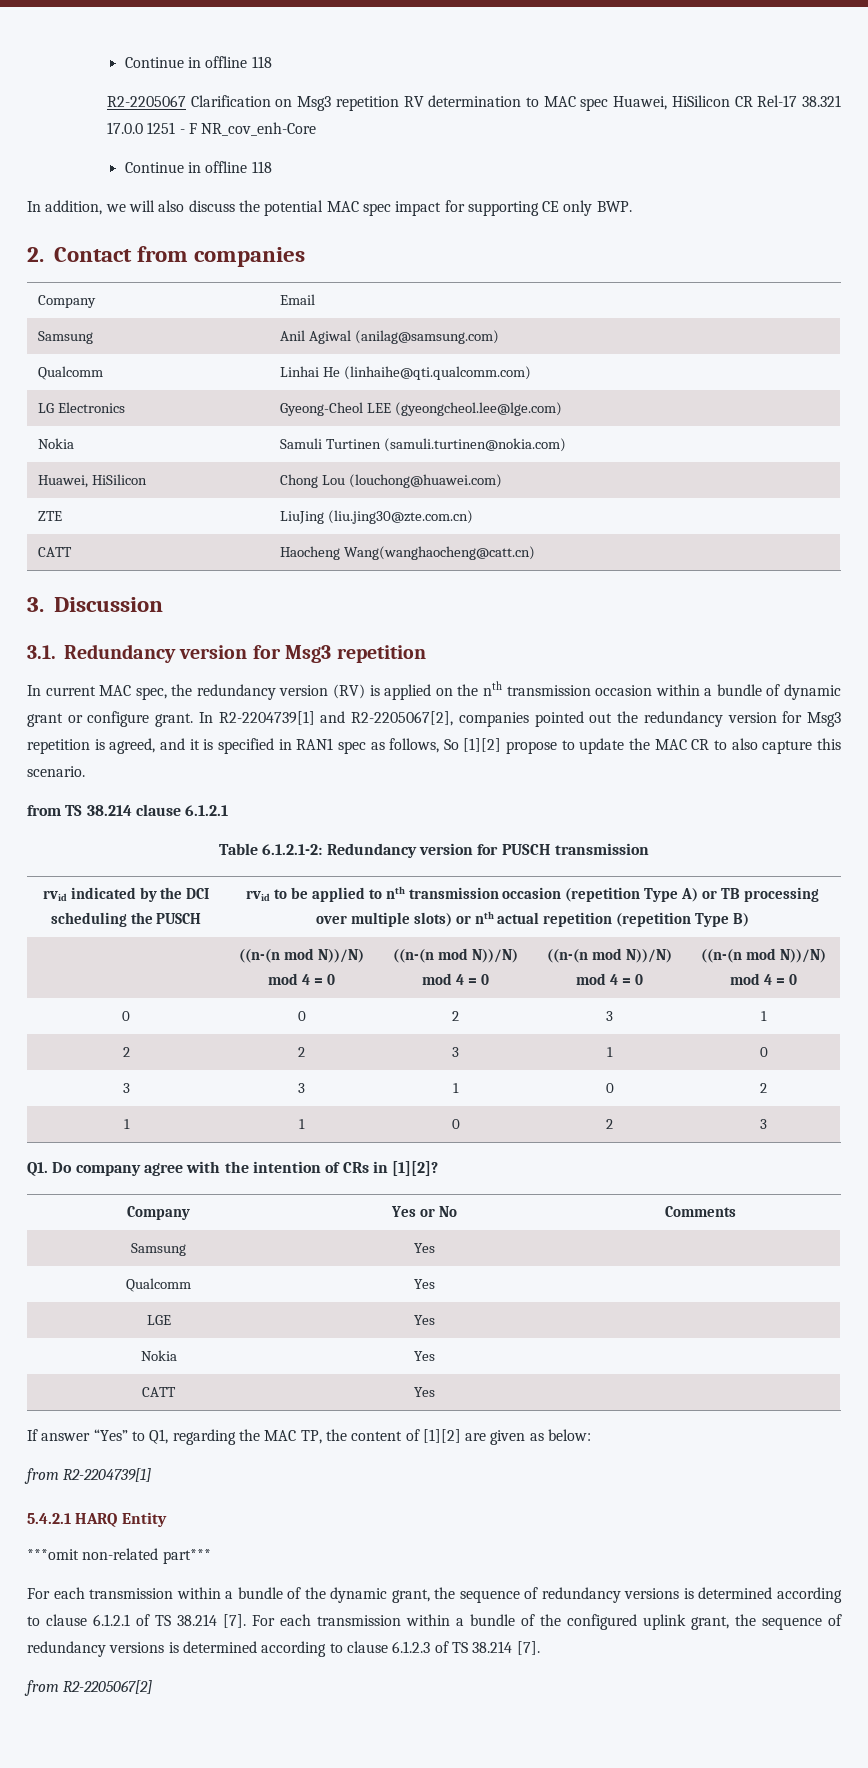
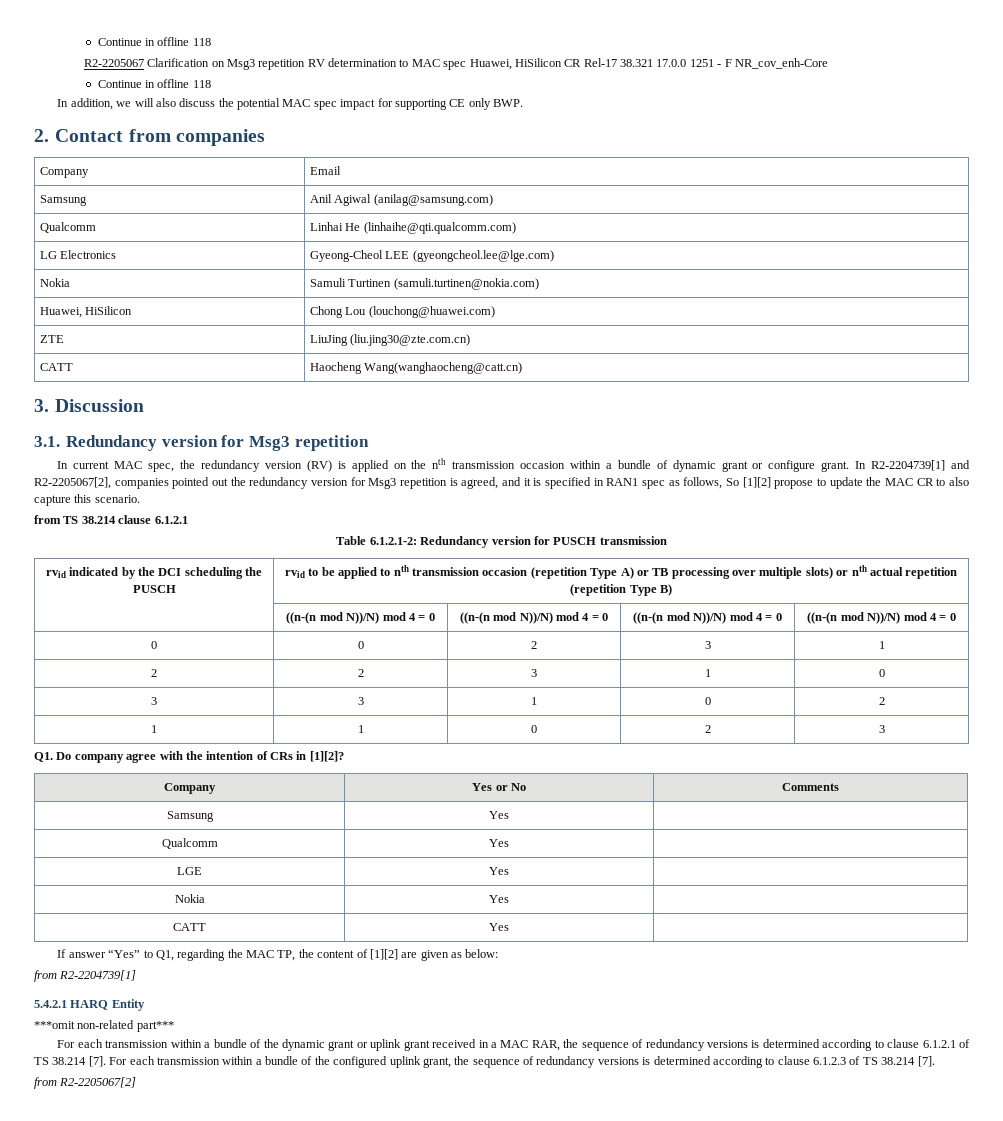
- For each transmission within a bundle of the dynamic grant, the sequence of redundancy versions is determined according to clause 6.1.2.1 of TS 38.214 [7].
+ For each transmission within a bundle of the dynamic grant or uplink grant received in a MAC RAR, the sequence of redundancy versions is determined according to clause 6.1.2.1 of TS 38.214 [7].

